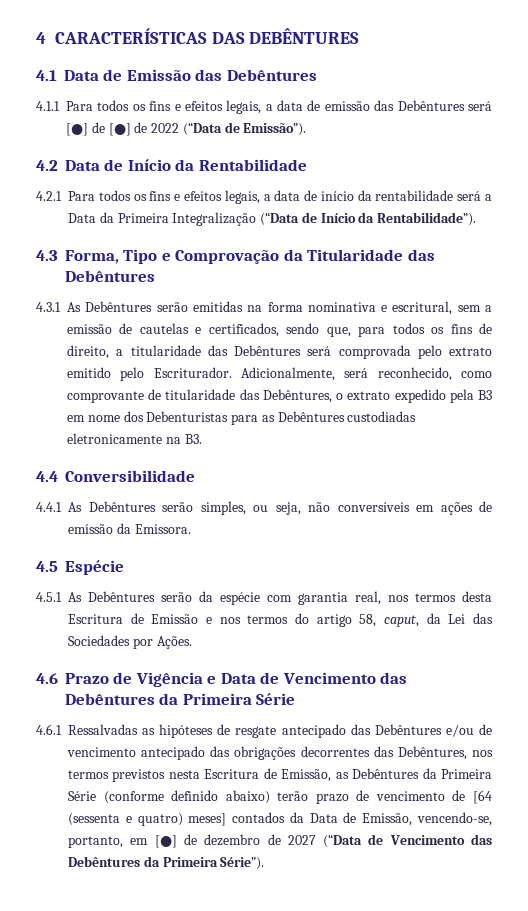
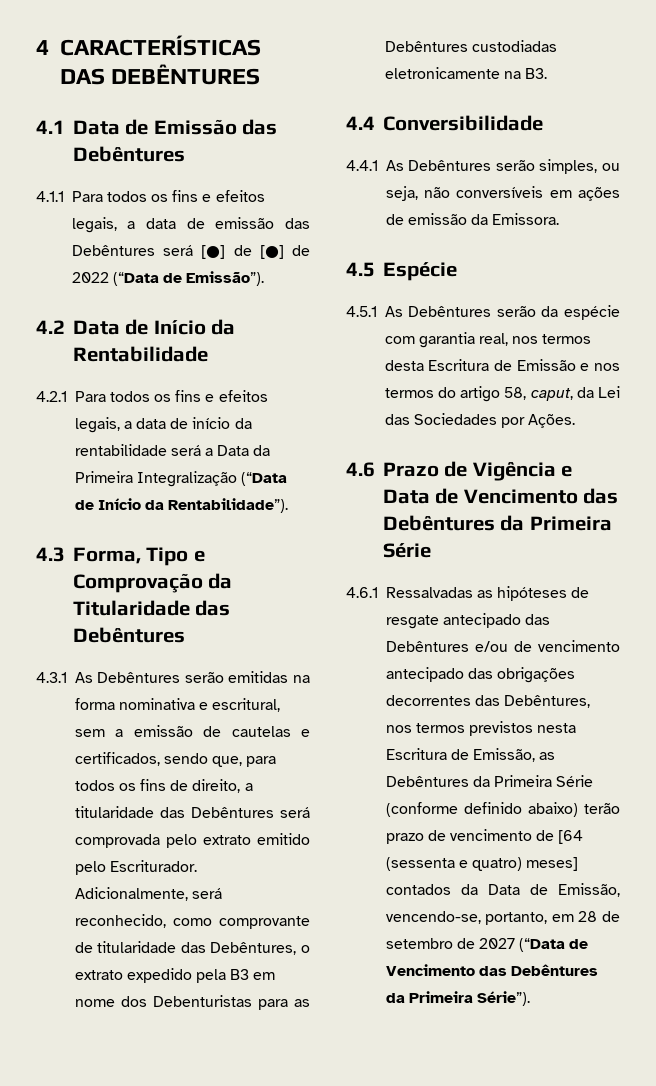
- 4.6.1 Ressalvadas as hipóteses de resgate antecipado das Debêntures e/ou de vencimento antecipado das obrigações decorrentes das Debêntures, nos termos previstos nesta Escritura de Emissão, as Debêntures da Primeira Série (conforme definido abaixo) terão prazo de vencimento de [64 (sessenta e quatro) meses] contados da Data de Emissão, vencendo-se, portanto, em [●] de dezembro de 2027 (“Data de Vencimento das Debêntures da Primeira Série”).
+ 4.6.1 Ressalvadas as hipóteses de resgate antecipado das Debêntures e/ou de vencimento antecipado das obrigações decorrentes das Debêntures, nos termos previstos nesta Escritura de Emissão, as Debêntures da Primeira Série (conforme definido abaixo) terão prazo de vencimento de [64 (sessenta e quatro) meses] contados da Data de Emissão, vencendo-se, portanto, em 28 de setembro de 2027 (“Data de Vencimento das Debêntures da Primeira Série”).

